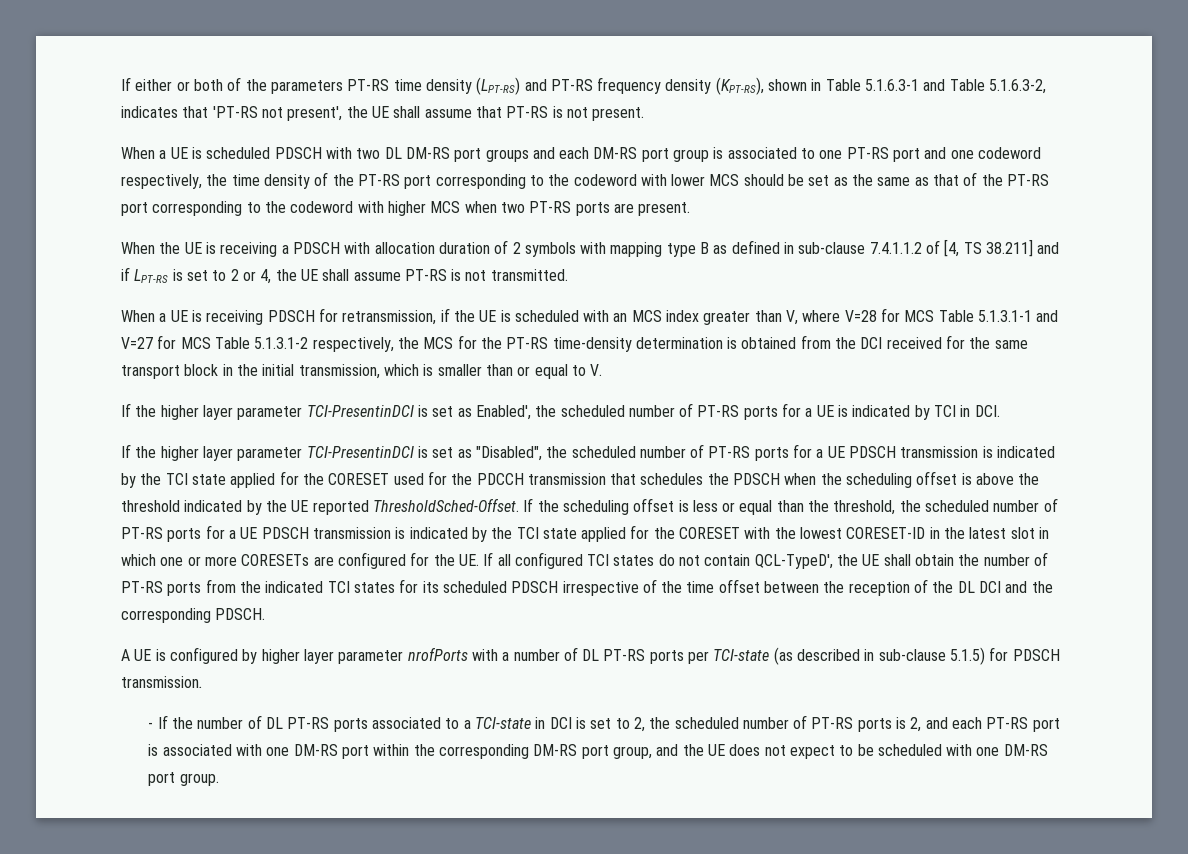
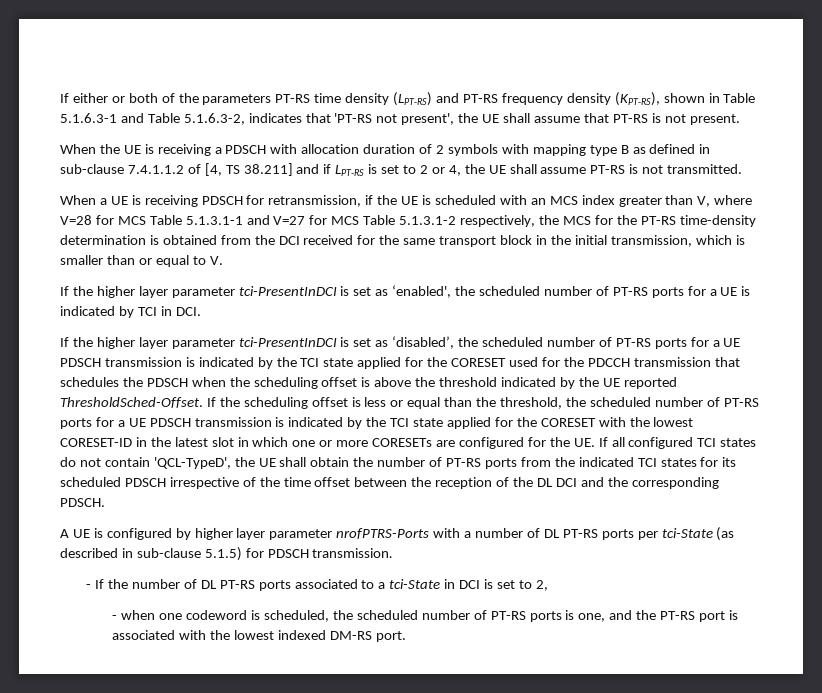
- When a UE is scheduled PDSCH with two DL DM-RS port groups and each DM-RS port group is associated to one PT-RS port and one codeword respectively, the time density of the PT-RS port corresponding to the codeword with lower MCS should be set as the same as that of the PT-RS port corresponding to the codeword with higher MCS when two PT-RS ports are present.
- If the higher layer parameter TCI-PresentinDCI is set as Enabled', the scheduled number of PT-RS ports for a UE is indicated by TCI in DCI.
+ If the higher layer parameter tci-PresentInDCI is set as ‘enabled', the scheduled number of PT-RS ports for a UE is indicated by TCI in DCI.
- If the higher layer parameter TCI-PresentinDCI is set as "Disabled", the scheduled number of PT-RS ports for a UE PDSCH transmission is indicated by the TCI state applied for the CORESET used for the PDCCH transmission that schedules the PDSCH when the scheduling offset is above the threshold indicated by the UE reported ThresholdSched-Offset.
+ If the higher layer parameter tci-PresentInDCI is set as ‘disabled’, the scheduled number of PT-RS ports for a UE PDSCH transmission is indicated by the TCI state applied for the CORESET used for the PDCCH transmission that schedules the PDSCH when the scheduling offset is above the threshold indicated by the UE reported ThresholdSched-Offset.
- If the scheduling offset is less or equal than the threshold, the scheduled number of PT-RS ports for a UE PDSCH transmission is indicated by the TCI state applied for the CORESET with the lowest CORESET-ID in the latest slot in which one or more CORESETs are configured for the UE. If all configured TCI states do not contain QCL-TypeD', the UE shall obtain the number of PT-RS ports from the indicated TCI states for its scheduled PDSCH irrespective of the time offset between the reception of the DL DCI and the corresponding PDSCH.
+ If the scheduling offset is less or equal than the threshold, the scheduled number of PT-RS ports for a UE PDSCH transmission is indicated by the TCI state applied for the CORESET with the lowest CORESET-ID in the latest slot in which one or more CORESETs are configured for the UE. If all configured TCI states do not contain 'QCL-TypeD', the UE shall obtain the number of PT-RS ports from the indicated TCI states for its scheduled PDSCH irrespective of the time offset between the reception of the DL DCI and the corresponding PDSCH.
- A UE is configured by higher layer parameter nrofPorts with a number of DL PT-RS ports per TCI-state (as described in sub-clause 5.1.5) for PDSCH transmission.
+ A UE is configured by higher layer parameter nrofPTRS-Ports with a number of DL PT-RS ports per tci-State (as described in sub-clause 5.1.5) for PDSCH transmission.
- - If the number of DL PT-RS ports associated to a TCI-state in DCI is set to 2, the scheduled number of PT-RS ports is 2, and each PT-RS port is associated with one DM-RS port within the corresponding DM-RS port group, and the UE does not expect to be scheduled with one DM-RS port group.
+ - If the number of DL PT-RS ports associated to a tci-State in DCI is set to 2,
+ - when one codeword is scheduled, the scheduled number of PT-RS ports is one, and the PT-RS port is associated with the lowest indexed DM-RS port.

